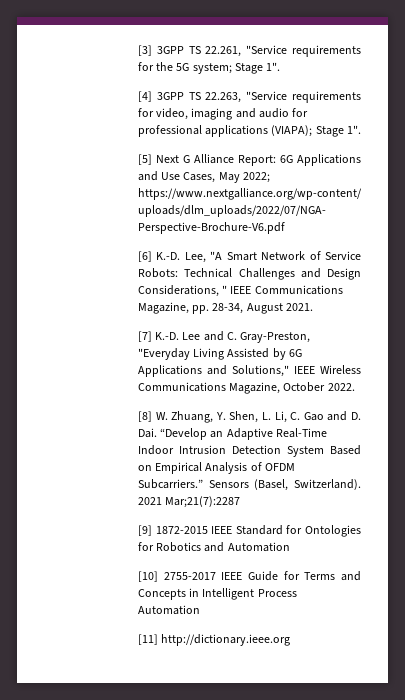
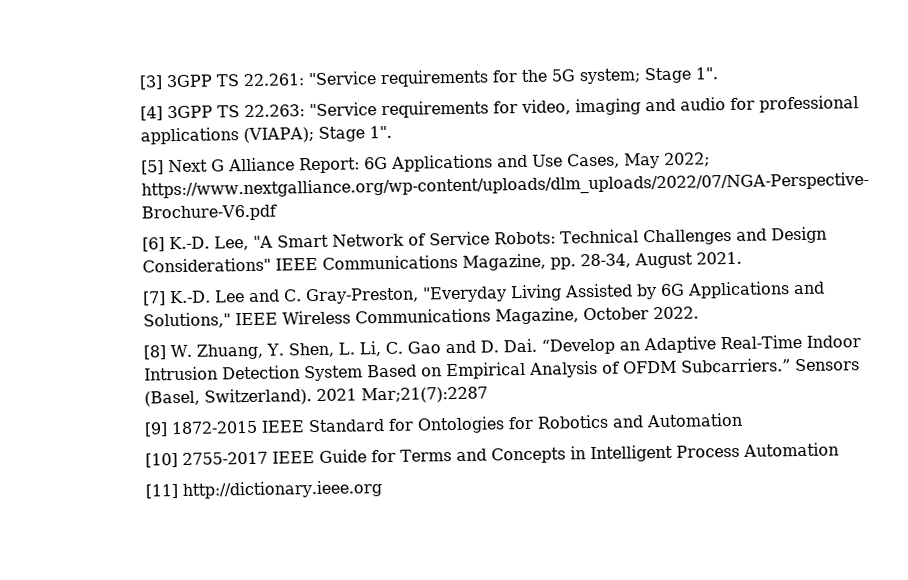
- [3] 3GPP TS 22.261, "Service requirements for the 5G system; Stage 1".
+ [3] 3GPP TS 22.261: "Service requirements for the 5G system; Stage 1".
- [4] 3GPP TS 22.263, "Service requirements for video, imaging and audio for professional applications (VIAPA); Stage 1".
+ [4] 3GPP TS 22.263: "Service requirements for video, imaging and audio for professional applications (VIAPA); Stage 1".
- [6] K.-D. Lee, "A Smart Network of Service Robots: Technical Challenges and Design Considerations, " IEEE Communications Magazine, pp. 28-34, August 2021.
+ [6] K.-D. Lee, "A Smart Network of Service Robots: Technical Challenges and Design Considerations" IEEE Communications Magazine, pp. 28-34, August 2021.

